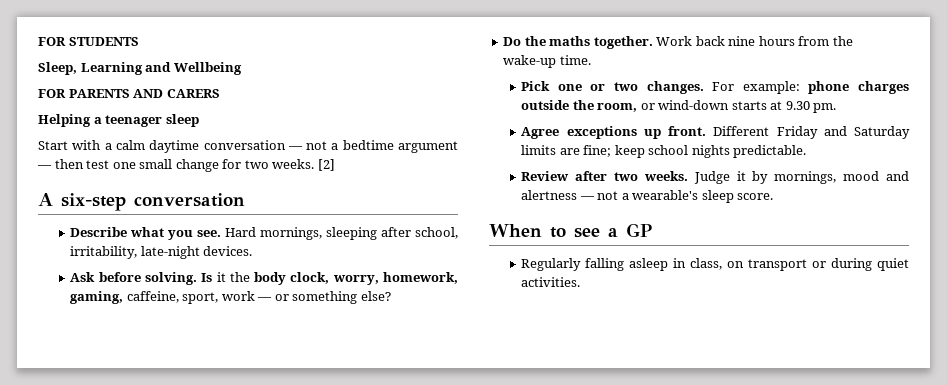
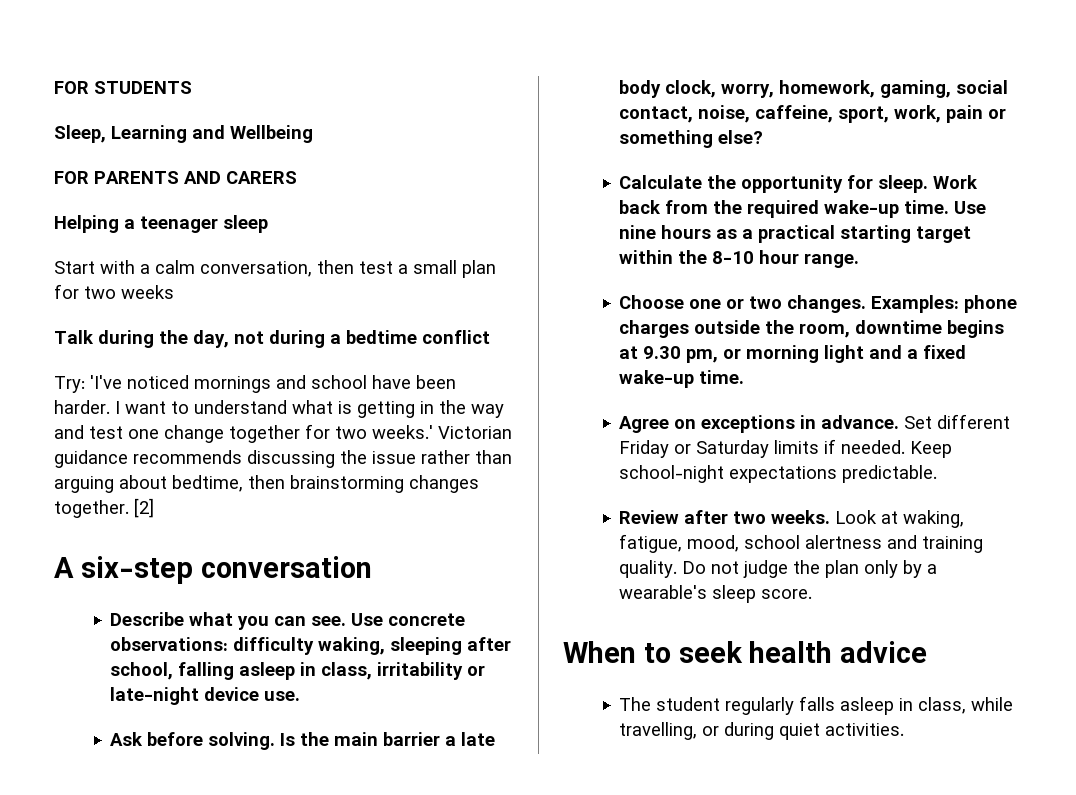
- Start with a calm daytime conversation — not a bedtime argument — then test one small change for two weeks.
+ Start with a calm conversation, then test a small plan for two weeks
+ Talk during the day, not during a bedtime conflict
+ Try: 'I've noticed mornings and school have been harder. I want to understand what is getting in the way and test one change together for two weeks.' Victorian guidance recommends discussing the issue rather than arguing about bedtime, then brainstorming changes together.
- Describe what you see. Hard mornings, sleeping after school, irritability, late-night devices.
+ Describe what you can see. Use concrete observations: difficulty waking, sleeping after school, falling asleep in class, irritability or late-night device use.
- Is it the body clock, worry, homework, gaming, caffeine, sport, work — or something else?
- Do the maths together. Work back nine hours from the wake-up time.
- Pick one or two changes.
+ Is the main barrier a late body clock, worry, homework, gaming, social contact, noise, caffeine, sport, work, pain or something else?
+ Calculate the opportunity for sleep. Work back from the required wake-up time. Use nine hours as a practical starting target within the 8-10 hour range.
+ Choose one or two changes.
- For example: phone charges outside the room, or wind-down starts at 9.30 pm.
- Agree exceptions up front. Different Friday and Saturday limits are fine; keep school nights predictable.
+ Examples: phone charges outside the room, downtime begins at 9.30 pm, or morning light and a fixed wake-up time.
+ Agree on exceptions in advance. Set different Friday or Saturday limits if needed. Keep school-night expectations predictable.
- Judge it by mornings, mood and alertness — not a wearable's sleep score.
+ Look at waking, fatigue, mood, school alertness and training quality. Do not judge the plan only by a wearable's sleep score.
- When to see a GP
- Regularly falling asleep in class, on transport or during quiet activities.
+ When to seek health advice
+ The student regularly falls asleep in class, while travelling, or during quiet activities.

